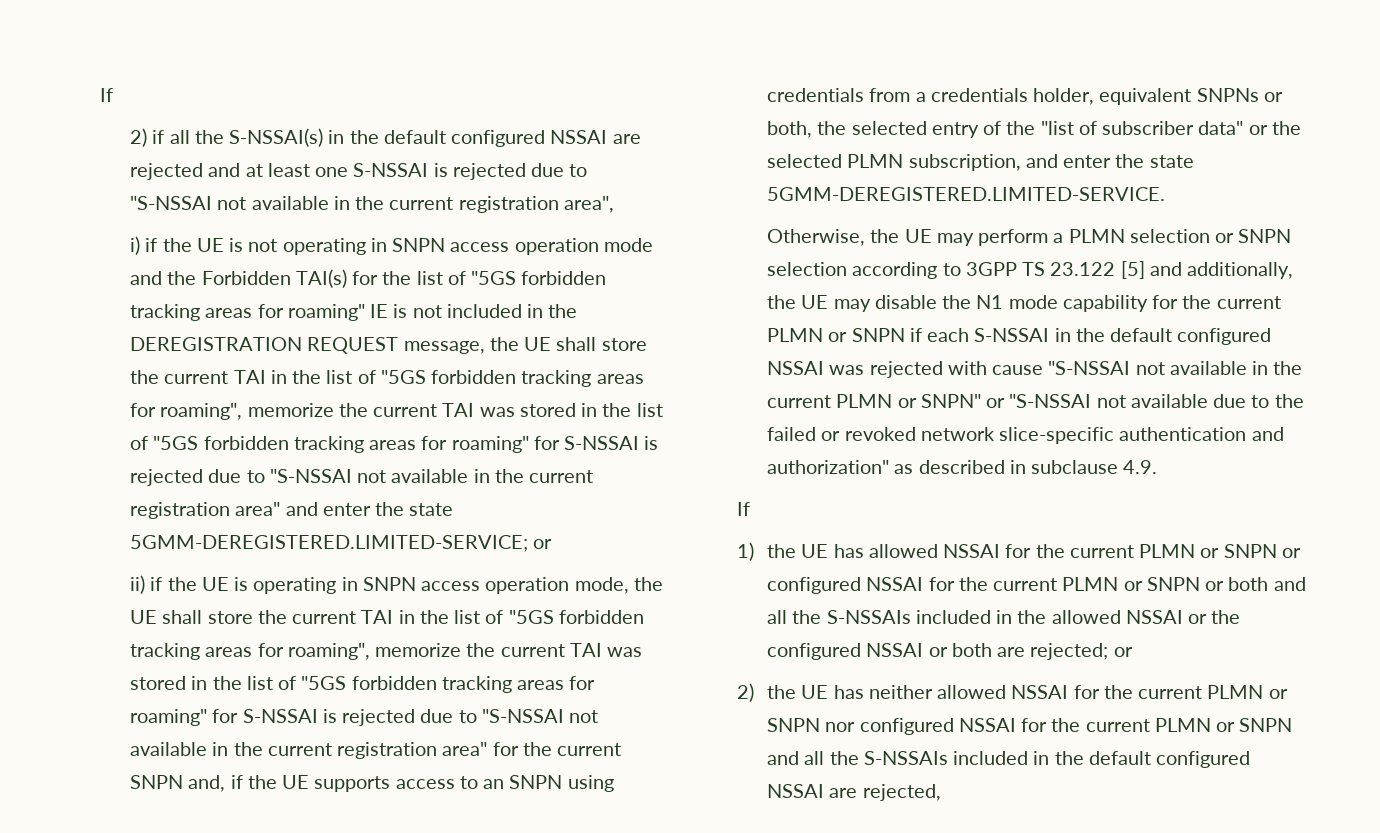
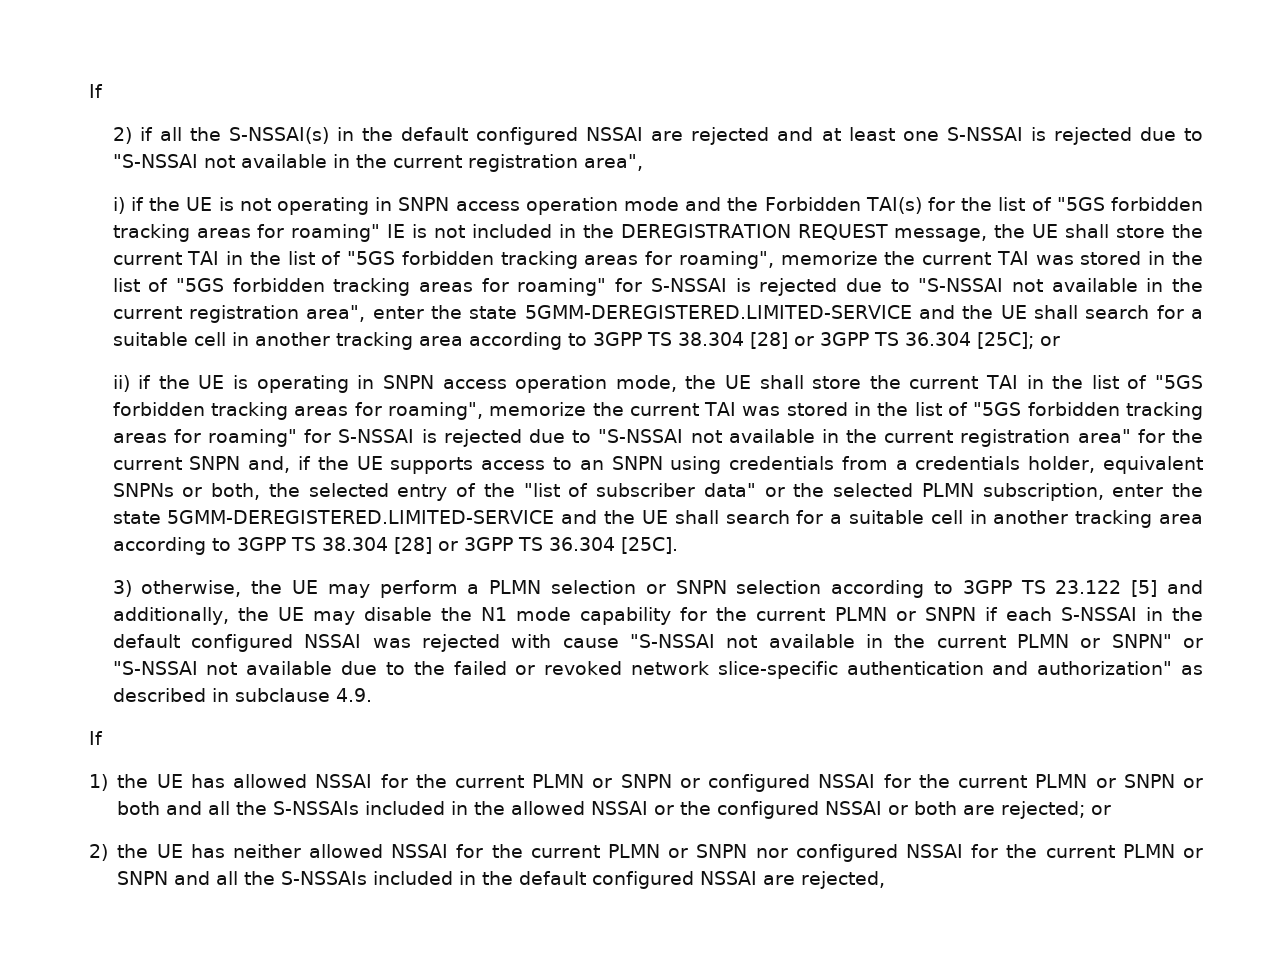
- i) if the UE is not operating in SNPN access operation mode and the Forbidden TAI(s) for the list of "5GS forbidden tracking areas for roaming" IE is not included in the DEREGISTRATION REQUEST message, the UE shall store the current TAI in the list of "5GS forbidden tracking areas for roaming", memorize the current TAI was stored in the list of "5GS forbidden tracking areas for roaming" for S-NSSAI is rejected due to "S-NSSAI not available in the current registration area" and enter the state 5GMM-DEREGISTERED.LIMITED-SERVICE;
+ i) if the UE is not operating in SNPN access operation mode and the Forbidden TAI(s) for the list of "5GS forbidden tracking areas for roaming" IE is not included in the DEREGISTRATION REQUEST message, the UE shall store the current TAI in the list of "5GS forbidden tracking areas for roaming", memorize the current TAI was stored in the list of "5GS forbidden tracking areas for roaming" for S-NSSAI is rejected due to "S-NSSAI not available in the current registration area", enter the state 5GMM-DEREGISTERED.LIMITED-SERVICE and the UE shall search for a suitable cell in another tracking area according to 3GPP TS 38.304 [28] or 3GPP TS 36.304 [25C];
- ii) if the UE is operating in SNPN access operation mode, the UE shall store the current TAI in the list of "5GS forbidden tracking areas for roaming", memorize the current TAI was stored in the list of "5GS forbidden tracking areas for roaming" for S-NSSAI is rejected due to "S-NSSAI not available in the current registration area" for the current SNPN and, if the UE supports access to an SNPN using credentials from a credentials holder, equivalent SNPNs or both, the selected entry of the "list of subscriber data" or the selected PLMN subscription, and enter the state 5GMM-DEREGISTERED.LIMITED-SERVICE.
- Otherwise, the UE may perform a PLMN selection or SNPN selection according to 3GPP TS 23.122 [5] and additionally, the UE may disable the N1 mode capability for the current PLMN or SNPN if each S-NSSAI in the default configured NSSAI was rejected with cause "S-NSSAI not available in the current PLMN or SNPN" or "S-NSSAI not available due to the failed or revoked network slice-specific authentication and authorization" as described in subclause 4.9.
+ ii) if the UE is operating in SNPN access operation mode, the UE shall store the current TAI in the list of "5GS forbidden tracking areas for roaming", memorize the current TAI was stored in the list of "5GS forbidden tracking areas for roaming" for S-NSSAI is rejected due to "S-NSSAI not available in the current registration area" for the current SNPN and, if the UE supports access to an SNPN using credentials from a credentials holder, equivalent SNPNs or both, the selected entry of the "list of subscriber data" or the selected PLMN subscription, enter the state 5GMM-DEREGISTERED.LIMITED-SERVICE and the UE shall search for a suitable cell in another tracking area according to 3GPP TS 38.304 [28] or 3GPP TS 36.304 [25C].
+ 3) otherwise, the UE may perform a PLMN selection or SNPN selection according to 3GPP TS 23.122 [5] and additionally, the UE may disable the N1 mode capability for the current PLMN or SNPN if each S-NSSAI in the default configured NSSAI was rejected with cause "S-NSSAI not available in the current PLMN or SNPN" or "S-NSSAI not available due to the failed or revoked network slice-specific authentication and authorization" as described in subclause 4.9.

